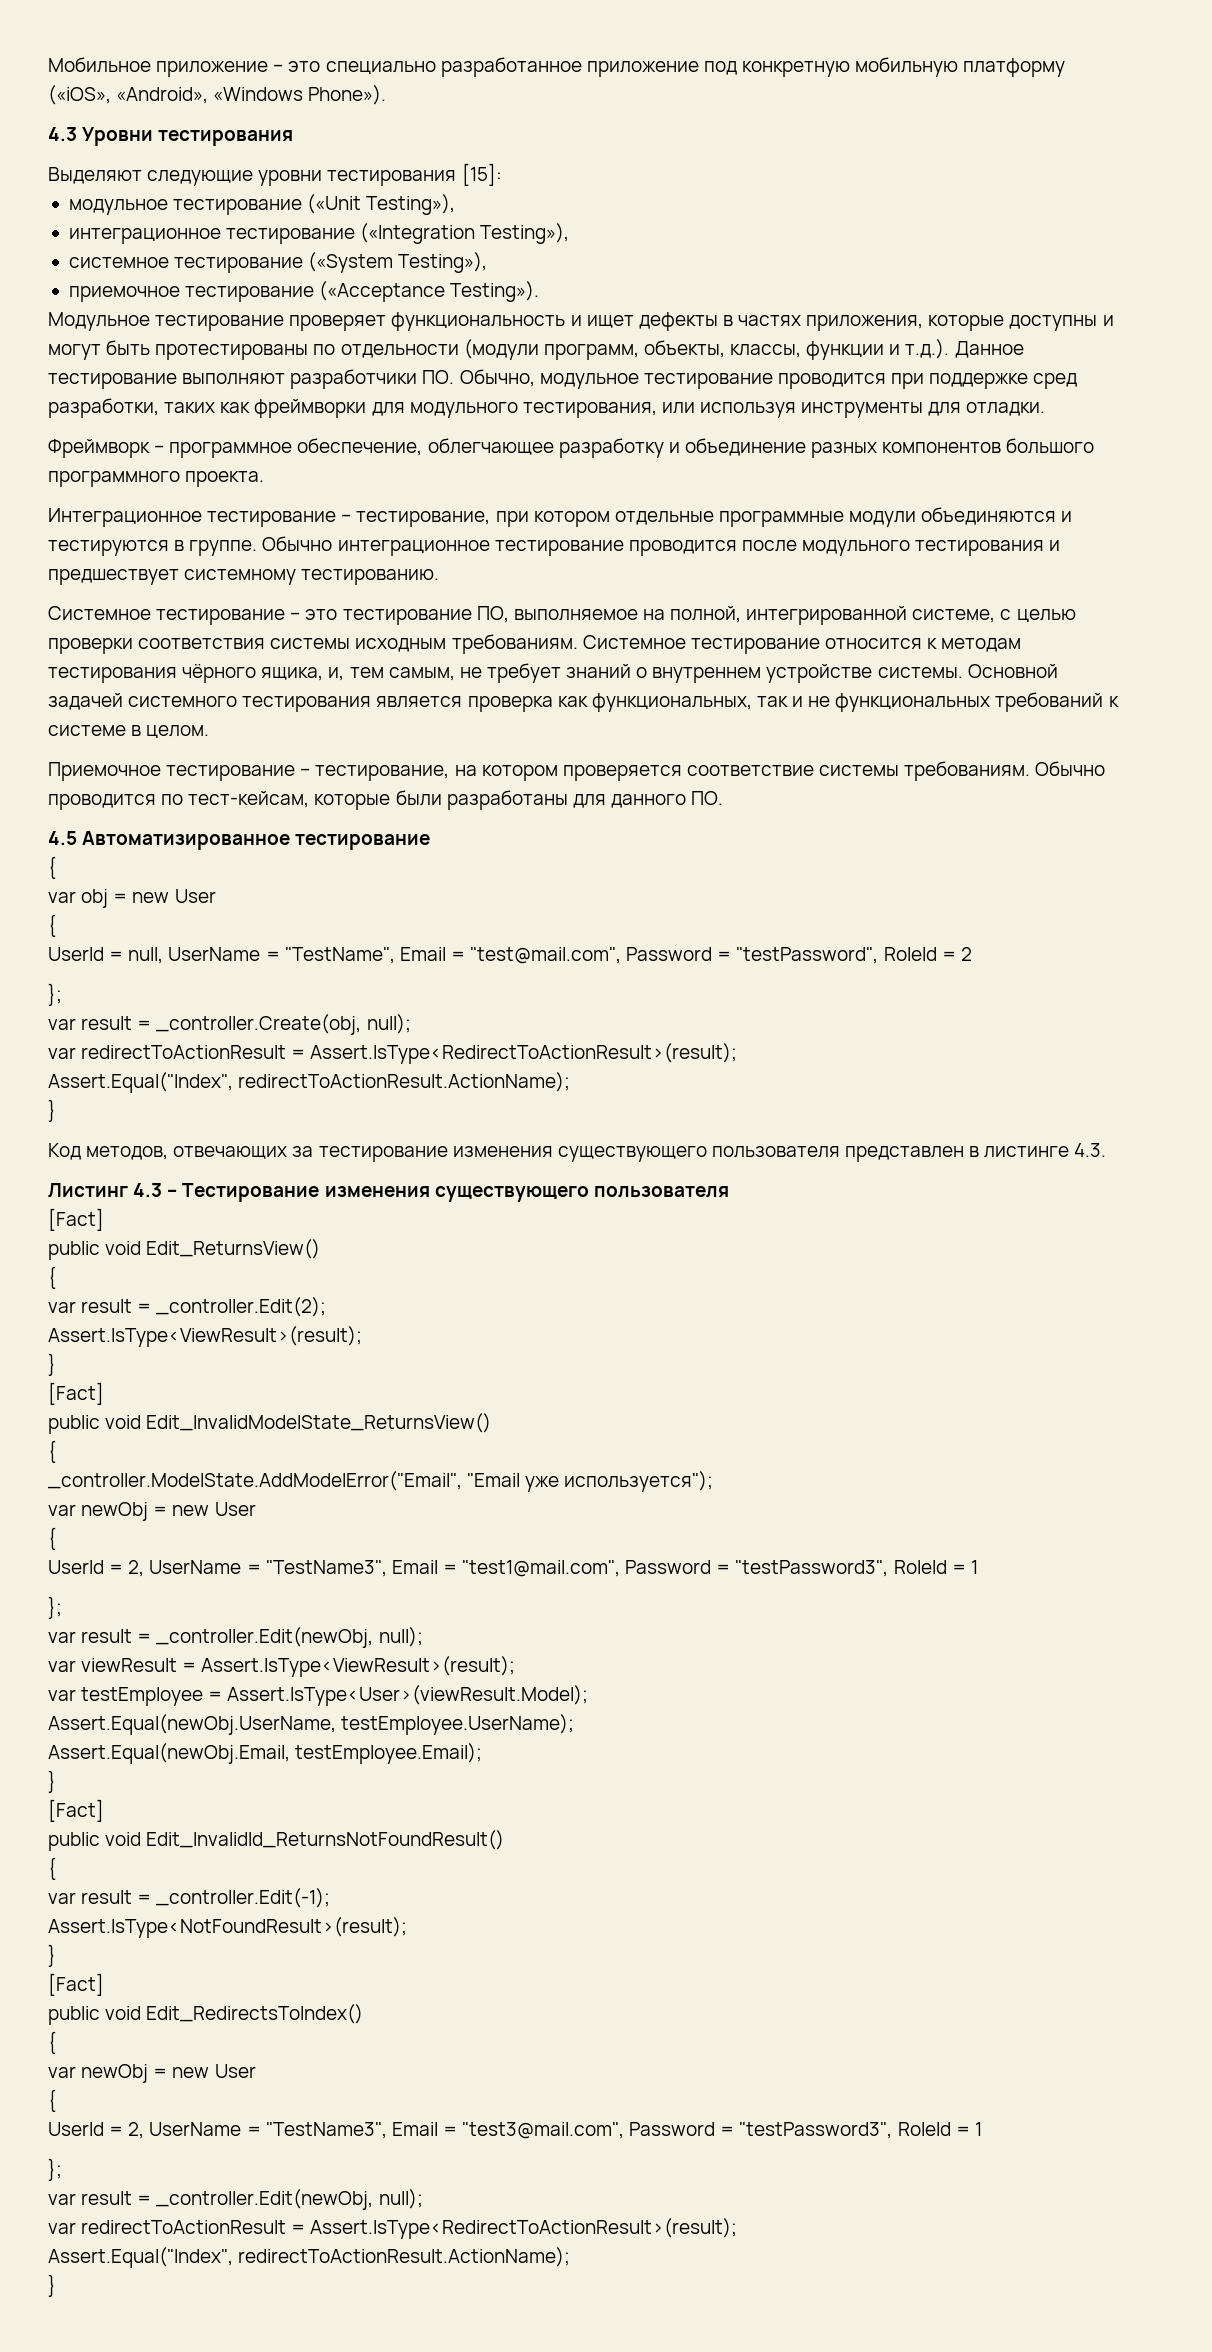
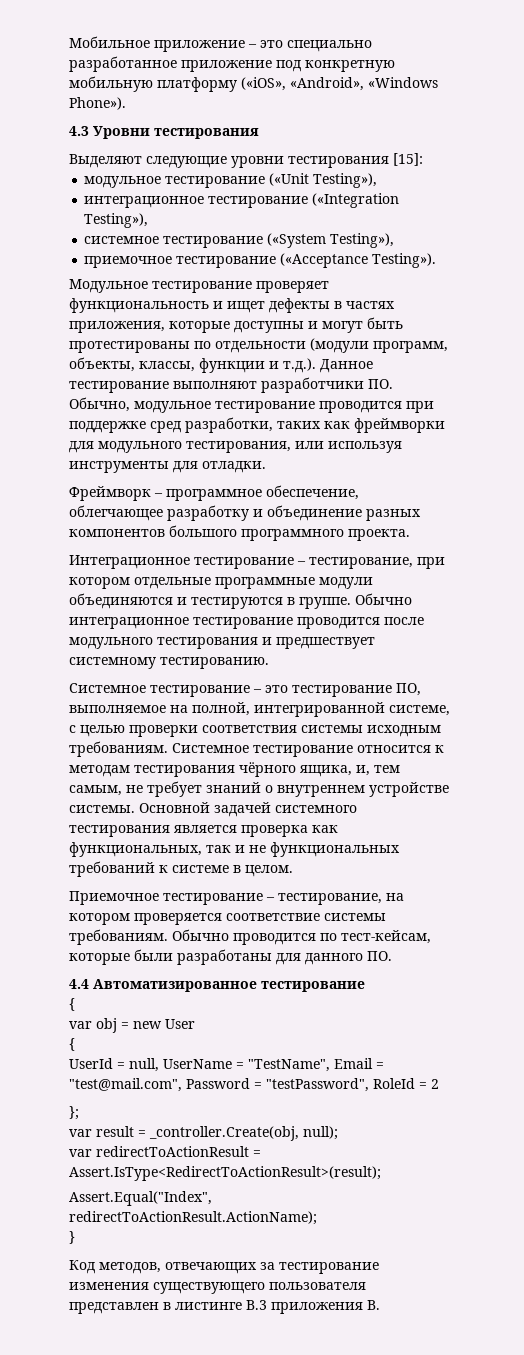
- 4.5 Автоматизированное тестирование
+ 4.4 Автоматизированное тестирование
- Код методов, отвечающих за тестирование изменения существующего пользователя представлен в листинге 4.3.
- Листинг 4.3 – Тестирование изменения существующего пользователя
- [Fact]
- public void Edit_ReturnsView()
- {
- var result = _controller.Edit(2);
- Assert.IsType<ViewResult>(result);
- }
- [Fact]
- public void Edit_InvalidModelState_ReturnsView()
- {
- _controller.ModelState.AddModelError("Email", "Email уже используется");
- var newObj = new User
- {
- UserId = 2, UserName = "TestName3", Email = "test1@mail.com", Password = "testPassword3", RoleId = 1
- };
- var result = _controller.Edit(newObj, null);
- var viewResult = Assert.IsType<ViewResult>(result);
- var testEmployee = Assert.IsType<User>(viewResult.Model);
- Assert.Equal(newObj.UserName, testEmployee.UserName);
- Assert.Equal(newObj.Email, testEmployee.Email);
- }
- [Fact]
- public void Edit_InvalidId_ReturnsNotFoundResult()
- {
- var result = _controller.Edit(-1);
- Assert.IsType<NotFoundResult>(result);
- }
- [Fact]
- public void Edit_RedirectsToIndex()
- {
- var newObj = new User
- {
- UserId = 2, UserName = "TestName3", Email = "test3@mail.com", Password = "testPassword3", RoleId = 1
- };
- var result = _controller.Edit(newObj, null);
- var redirectToActionResult = Assert.IsType<RedirectToActionResult>(result);
- Assert.Equal("Index", redirectToActionResult.ActionName);
- }
+ Код методов, отвечающих за тестирование изменения существующего пользователя представлен в листинге В.3 приложения В.

